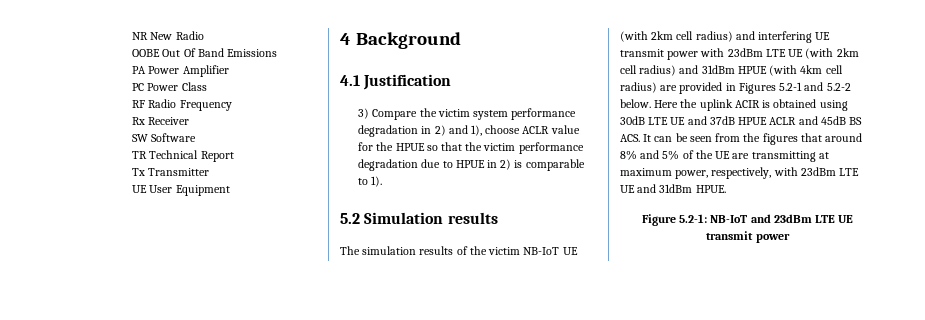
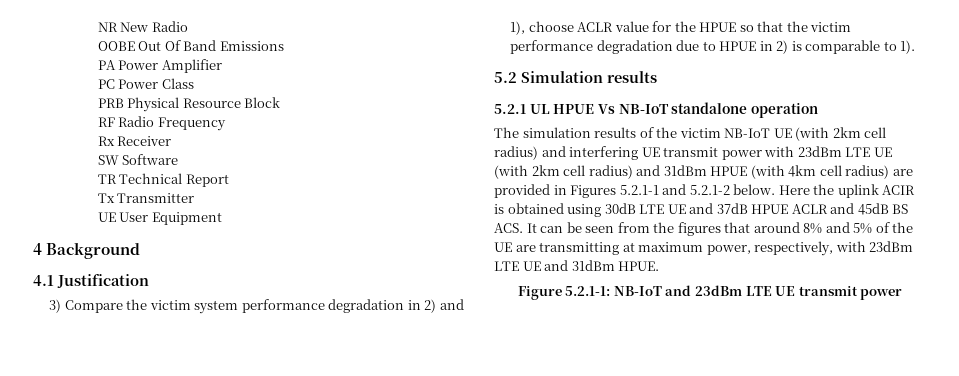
+ PRB Physical Resource Block
+ 5.2.1 UL HPUE Vs NB-IoT standalone operation
- The simulation results of the victim NB-IoT UE (with 2km cell radius) and interfering UE transmit power with 23dBm LTE UE (with 2km cell radius) and 31dBm HPUE (with 4km cell radius) are provided in Figures 5.2-1 and 5.2-2 below.
+ The simulation results of the victim NB-IoT UE (with 2km cell radius) and interfering UE transmit power with 23dBm LTE UE (with 2km cell radius) and 31dBm HPUE (with 4km cell radius) are provided in Figures 5.2.1-1 and 5.2.1-2 below.
- Figure 5.2-1: NB-IoT and 23dBm LTE UE transmit power
+ Figure 5.2.1-1: NB-IoT and 23dBm LTE UE transmit power

